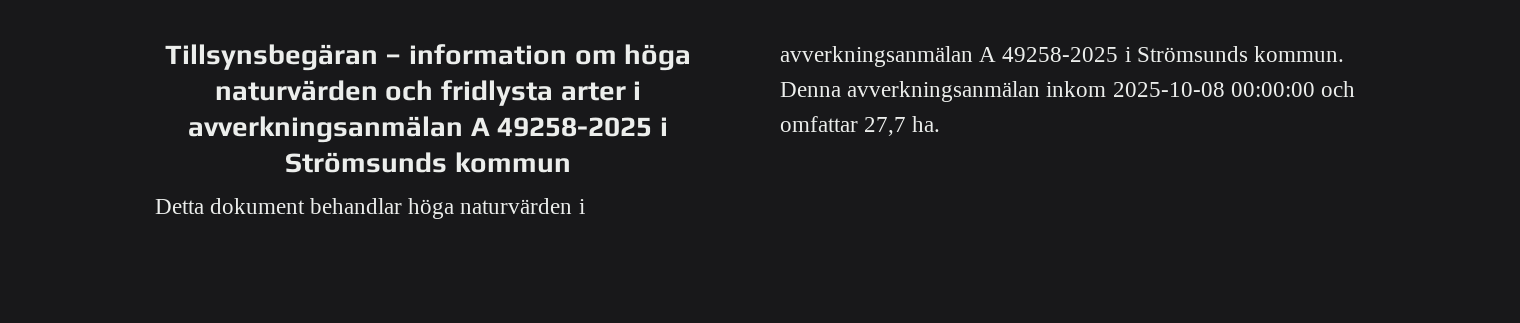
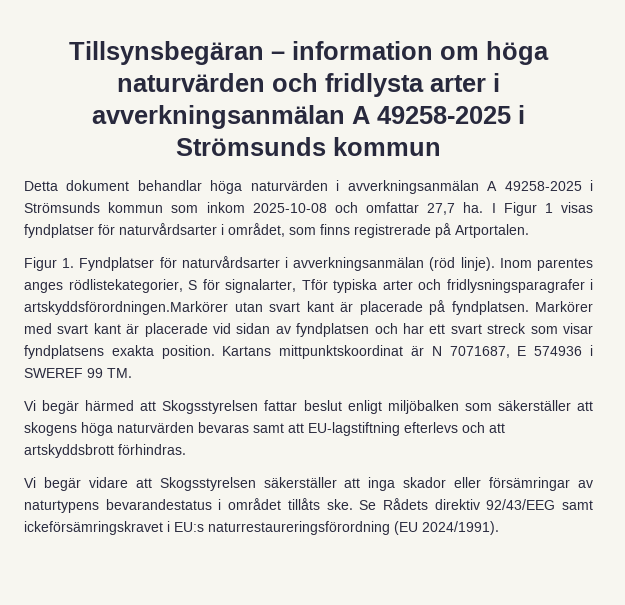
- Detta dokument behandlar höga naturvärden i avverkningsanmälan A 49258-2025 i Strömsunds kommun. Denna avverkningsanmälan inkom 2025-10-08 00:00:00 och omfattar 27,7 ha.
+ Detta dokument behandlar höga naturvärden i avverkningsanmälan A 49258-2025 i Strömsunds kommun som inkom 2025-10-08 och omfattar 27,7 ha.
+ I Figur 1 visas fyndplatser för naturvårdsarter i området, som finns registrerade på Artportalen.
+ Figur 1. Fyndplatser för naturvårdsarter i avverkningsanmälan (röd linje). Inom parentes anges rödlistekategorier, S för signalarter, Tför typiska arter och fridlysningsparagrafer i artskyddsförordningen.Markörer utan svart kant är placerade på fyndplatsen. Markörer med svart kant är placerade vid sidan av fyndplatsen och har ett svart streck som visar fyndplatsens exakta position. Kartans mittpunktskoordinat är N 7071687, E 574936 i SWEREF 99 TM.
+ Vi begär härmed att Skogsstyrelsen fattar beslut enligt miljöbalken som säkerställer att skogens höga naturvärden bevaras samt att EU-lagstiftning efterlevs och att artskyddsbrott förhindras.
+ Vi begär vidare att Skogsstyrelsen säkerställer att inga skador eller försämringar av naturtypens bevarandestatus i området tillåts ske. Se Rådets direktiv 92/43/EEG samt ickeförsämringskravet i EU:s naturrestaureringsförordning (EU 2024/1991).

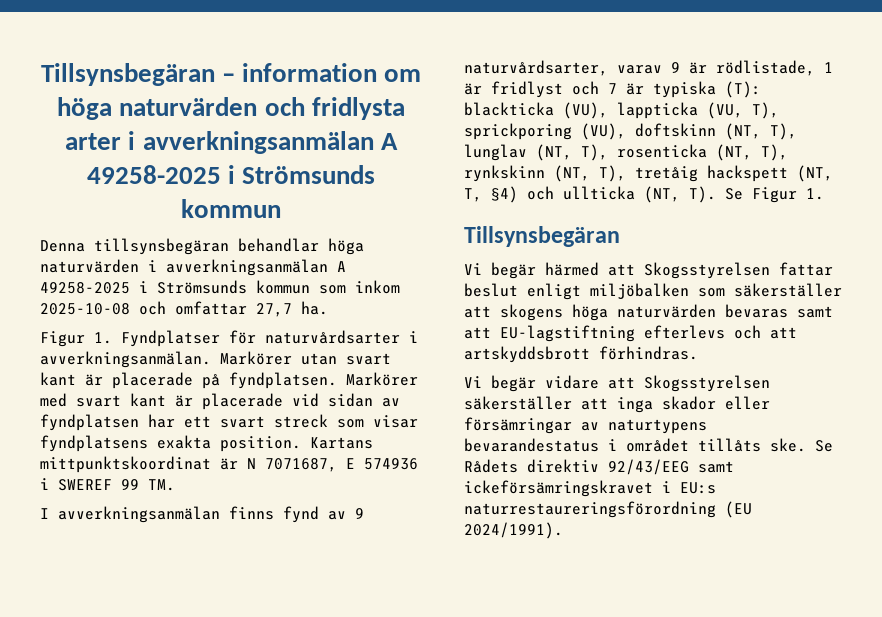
- Detta dokument behandlar höga naturvärden i avverkningsanmälan A 49258-2025 i Strömsunds kommun som inkom 2025-10-08 och omfattar 27,7 ha. I Figur 1 visas fyndplatser för naturvårdsarter i området, som finns registrerade på Artportalen.
+ Denna tillsynsbegäran behandlar höga naturvärden i avverkningsanmälan A 49258-2025 i Strömsunds kommun som inkom 2025-10-08 och omfattar 27,7 ha.
- Figur 1. Fyndplatser för naturvårdsarter i avverkningsanmälan (röd linje). Inom parentes anges rödlistekategorier, S för signalarter, Tför typiska arter och fridlysningsparagrafer i artskyddsförordningen.Markörer utan svart kant är placerade på fyndplatsen.
+ Figur 1. Fyndplatser för naturvårdsarter i avverkningsanmälan. Markörer utan svart kant är placerade på fyndplatsen.
- Markörer med svart kant är placerade vid sidan av fyndplatsen och har ett svart streck som visar fyndplatsens exakta position.
+ Markörer med svart kant är placerade vid sidan av fyndplatsen har ett svart streck som visar fyndplatsens exakta position.
+ I avverkningsanmälan finns fynd av 9 naturvårdsarter, varav 9 är rödlistade, 1 är fridlyst och 7 är typiska (T): blackticka (VU), lappticka (VU, T), sprickporing (VU), doftskinn (NT, T), lunglav (NT, T), rosenticka (NT, T), rynkskinn (NT, T), tretåig hackspett (NT, T, §4) och ullticka (NT, T). Se Figur 1.
+ Tillsynsbegäran

